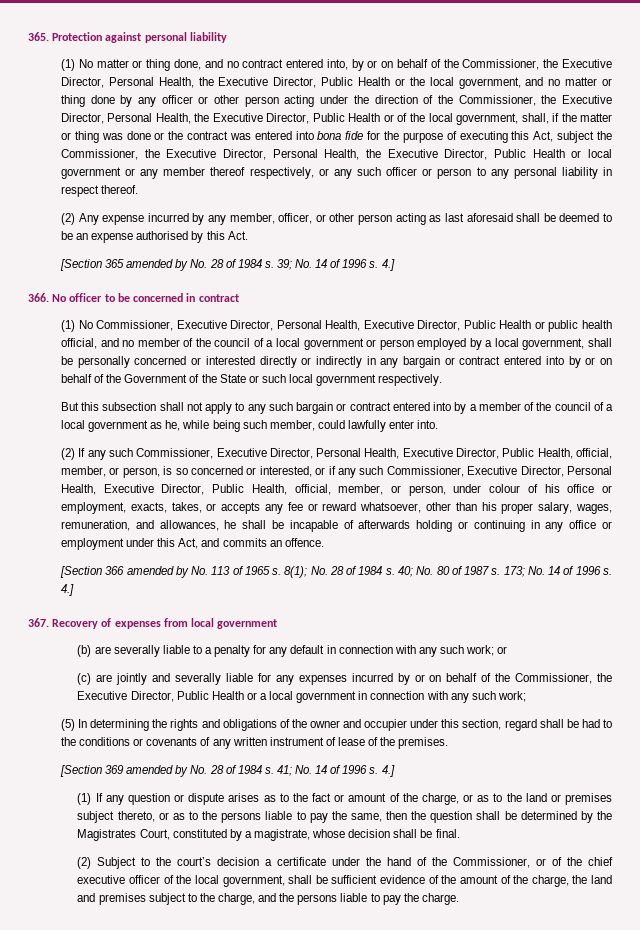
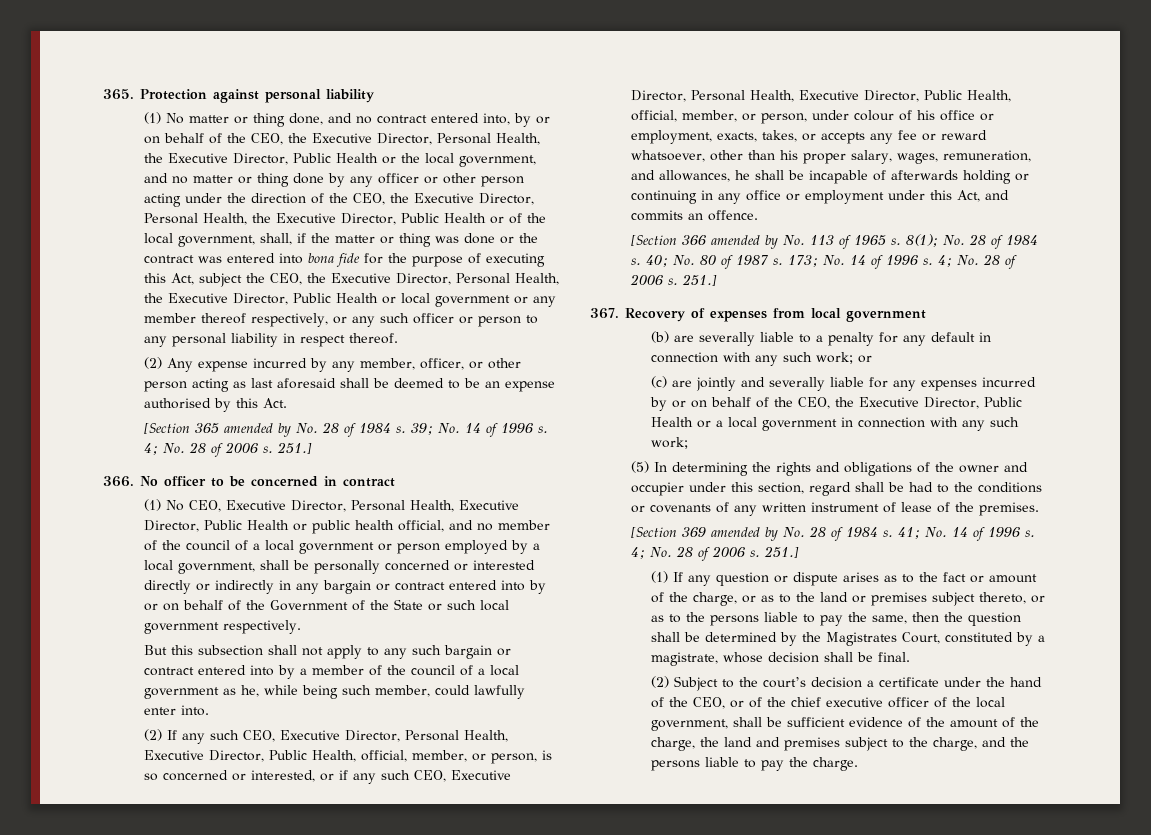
- (1) No matter or thing done, and no contract entered into, by or on behalf of the Commissioner, the Executive Director, Personal Health, the Executive Director, Public Health or the local government, and no matter or thing done by any officer or other person acting under the direction of the Commissioner, the Executive Director, Personal Health, the Executive Director, Public Health or of the local government, shall, if the matter or thing was done or the contract was entered into bona fide for the purpose of executing this Act, subject the Commissioner, the Executive Director, Personal Health, the Executive Director, Public Health or local government or any member thereof respectively, or any such officer or person to any personal liability in respect thereof.
+ (1) No matter or thing done, and no contract entered into, by or on behalf of the CEO, the Executive Director, Personal Health, the Executive Director, Public Health or the local government, and no matter or thing done by any officer or other person acting under the direction of the CEO, the Executive Director, Personal Health, the Executive Director, Public Health or of the local government, shall, if the matter or thing was done or the contract was entered into bona fide for the purpose of executing this Act, subject the CEO, the Executive Director, Personal Health, the Executive Director, Public Health or local government or any member thereof respectively, or any such officer or person to any personal liability in respect thereof.
- 39; No. 14 of 1996 s. 4.]
+ 39; No. 14 of 1996 s. 4; No. 28 of 2006 s. 251.]
- (1) No Commissioner, Executive Director, Personal Health, Executive Director, Public Health or public health official, and no member of the council of a local government or person employed by a local government, shall be personally concerned or interested directly or indirectly in any bargain or contract entered into by or on behalf of the Government of the State or such local government respectively.
+ (1) No CEO, Executive Director, Personal Health, Executive Director, Public Health or public health official, and no member of the council of a local government or person employed by a local government, shall be personally concerned or interested directly or indirectly in any bargain or contract entered into by or on behalf of the Government of the State or such local government respectively.
- (2) If any such Commissioner, Executive Director, Personal Health, Executive Director, Public Health, official, member, or person, is so concerned or interested, or if any such Commissioner, Executive Director, Personal Health, Executive Director, Public Health, official, member, or person, under colour of his office or employment, exacts, takes, or accepts any fee or reward whatsoever, other than his proper salary, wages, remuneration, and allowances, he shall be incapable of afterwards holding or continuing in any office or employment under this Act, and commits an offence.
+ (2) If any such CEO, Executive Director, Personal Health, Executive Director, Public Health, official, member, or person, is so concerned or interested, or if any such CEO, Executive Director, Personal Health, Executive Director, Public Health, official, member, or person, under colour of his office or employment, exacts, takes, or accepts any fee or reward whatsoever, other than his proper salary, wages, remuneration, and allowances, he shall be incapable of afterwards holding or continuing in any office or employment under this Act, and commits an offence.
- 173; No. 14 of 1996 s. 4.]
+ 173; No. 14 of 1996 s. 4; No. 28 of 2006 s. 251.]
- (c) are jointly and severally liable for any expenses incurred by or on behalf of the Commissioner, the Executive Director, Public Health or a local government in connection with any such work;
+ (c) are jointly and severally liable for any expenses incurred by or on behalf of the CEO, the Executive Director, Public Health or a local government in connection with any such work;
- 41; No. 14 of 1996 s. 4.]
+ 41; No. 14 of 1996 s. 4; No. 28 of 2006 s. 251.]
- (2) Subject to the court’s decision a certificate under the hand of the Commissioner, or of the chief executive officer of the local government, shall be sufficient evidence of the amount of the charge, the land and premises subject to the charge, and the persons liable to pay the charge.
+ (2) Subject to the court’s decision a certificate under the hand of the CEO, or of the chief executive officer of the local government, shall be sufficient evidence of the amount of the charge, the land and premises subject to the charge, and the persons liable to pay the charge.

